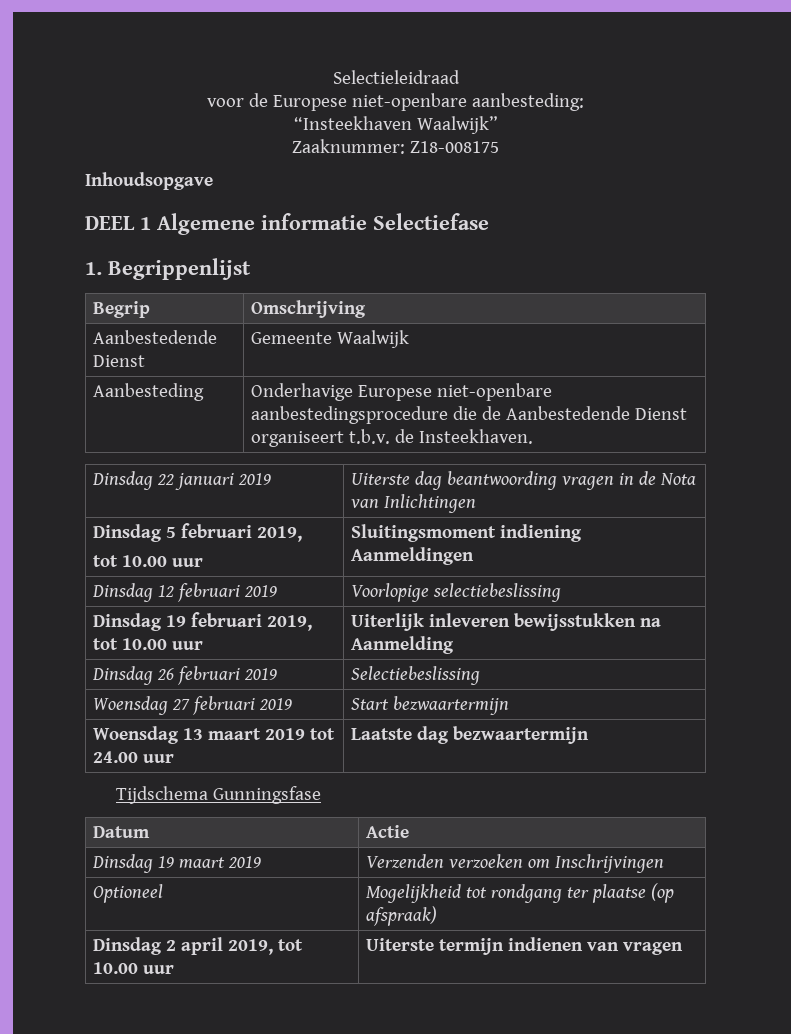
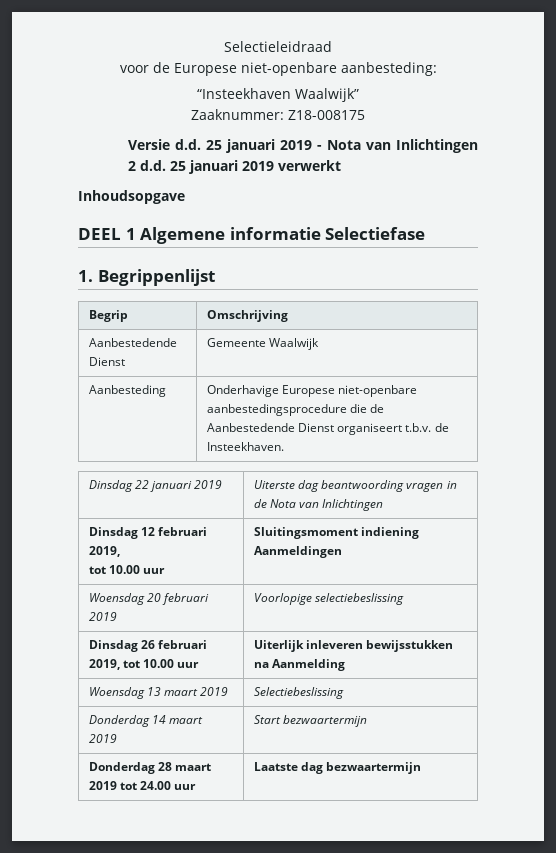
+ Versie d.d. 25 januari 2019 - Nota van Inlichtingen 2 d.d. 25 januari 2019 verwerkt
- Dinsdag 5 februari 2019,
+ Dinsdag 12 februari 2019,
- Dinsdag 12 februari 2019 | Voorlopige selectiebeslissing
+ Woensdag 20 februari 2019 | Voorlopige selectiebeslissing
- Dinsdag 19 februari 2019, tot 10.00 uur | Uiterlijk inleveren bewijsstukken na Aanmelding
+ Dinsdag 26 februari 2019, tot 10.00 uur | Uiterlijk inleveren bewijsstukken na Aanmelding
- Dinsdag 26 februari 2019 | Selectiebeslissing
+ Woensdag 13 maart 2019 | Selectiebeslissing
- Woensdag 27 februari 2019 | Start bezwaartermijn
+ Donderdag 14 maart 2019 | Start bezwaartermijn
- Woensdag 13 maart 2019 tot 24.00 uur | Laatste dag bezwaartermijn
+ Donderdag 28 maart 2019 tot 24.00 uur | Laatste dag bezwaartermijn
- Tijdschema Gunningsfase
- Datum | Actie
- Dinsdag 19 maart 2019 | Verzenden verzoeken om Inschrijvingen
- Optioneel | Mogelijkheid tot rondgang ter plaatse (op afspraak)
- Dinsdag 2 april 2019, tot 10.00 uur | Uiterste termijn indienen van vragen

